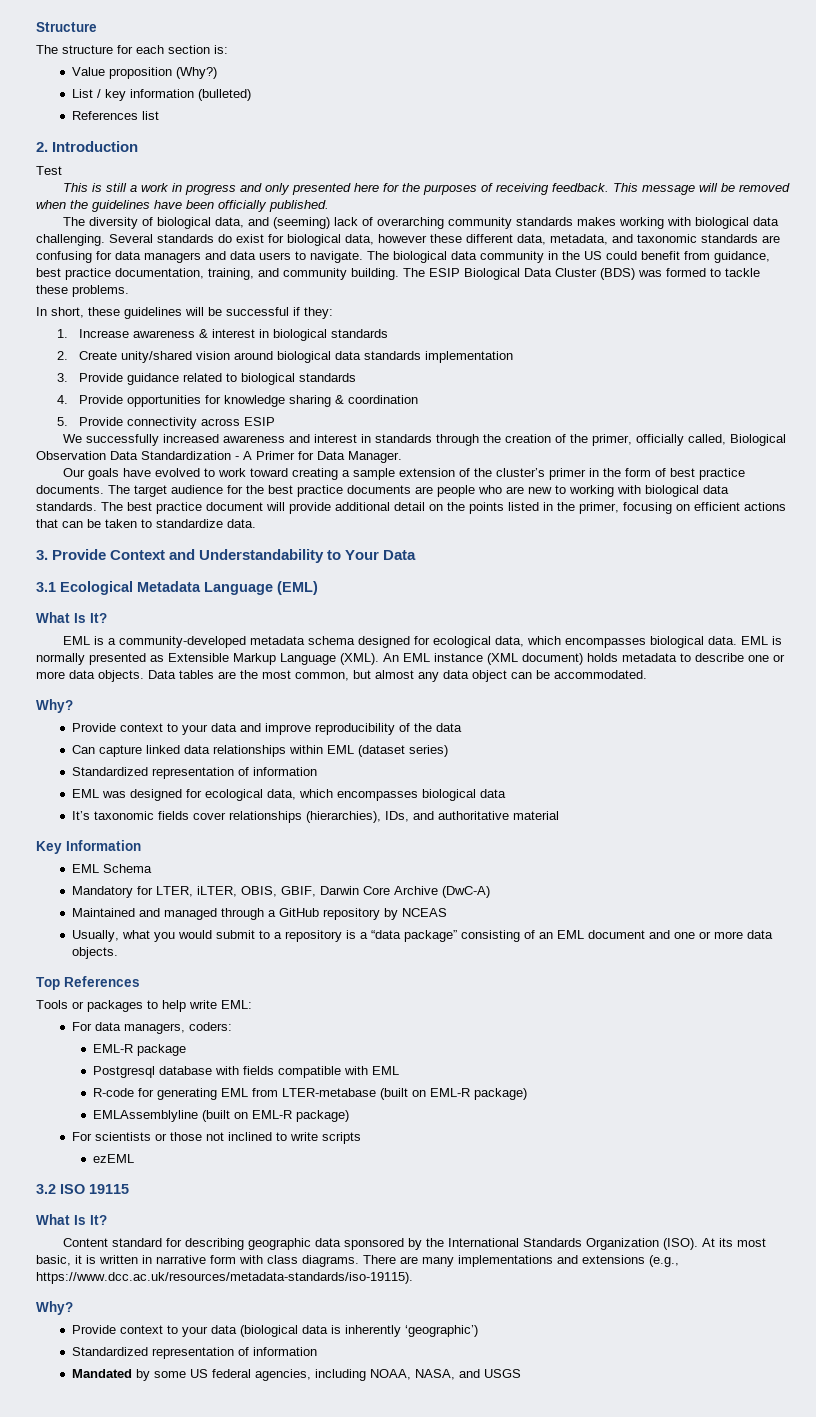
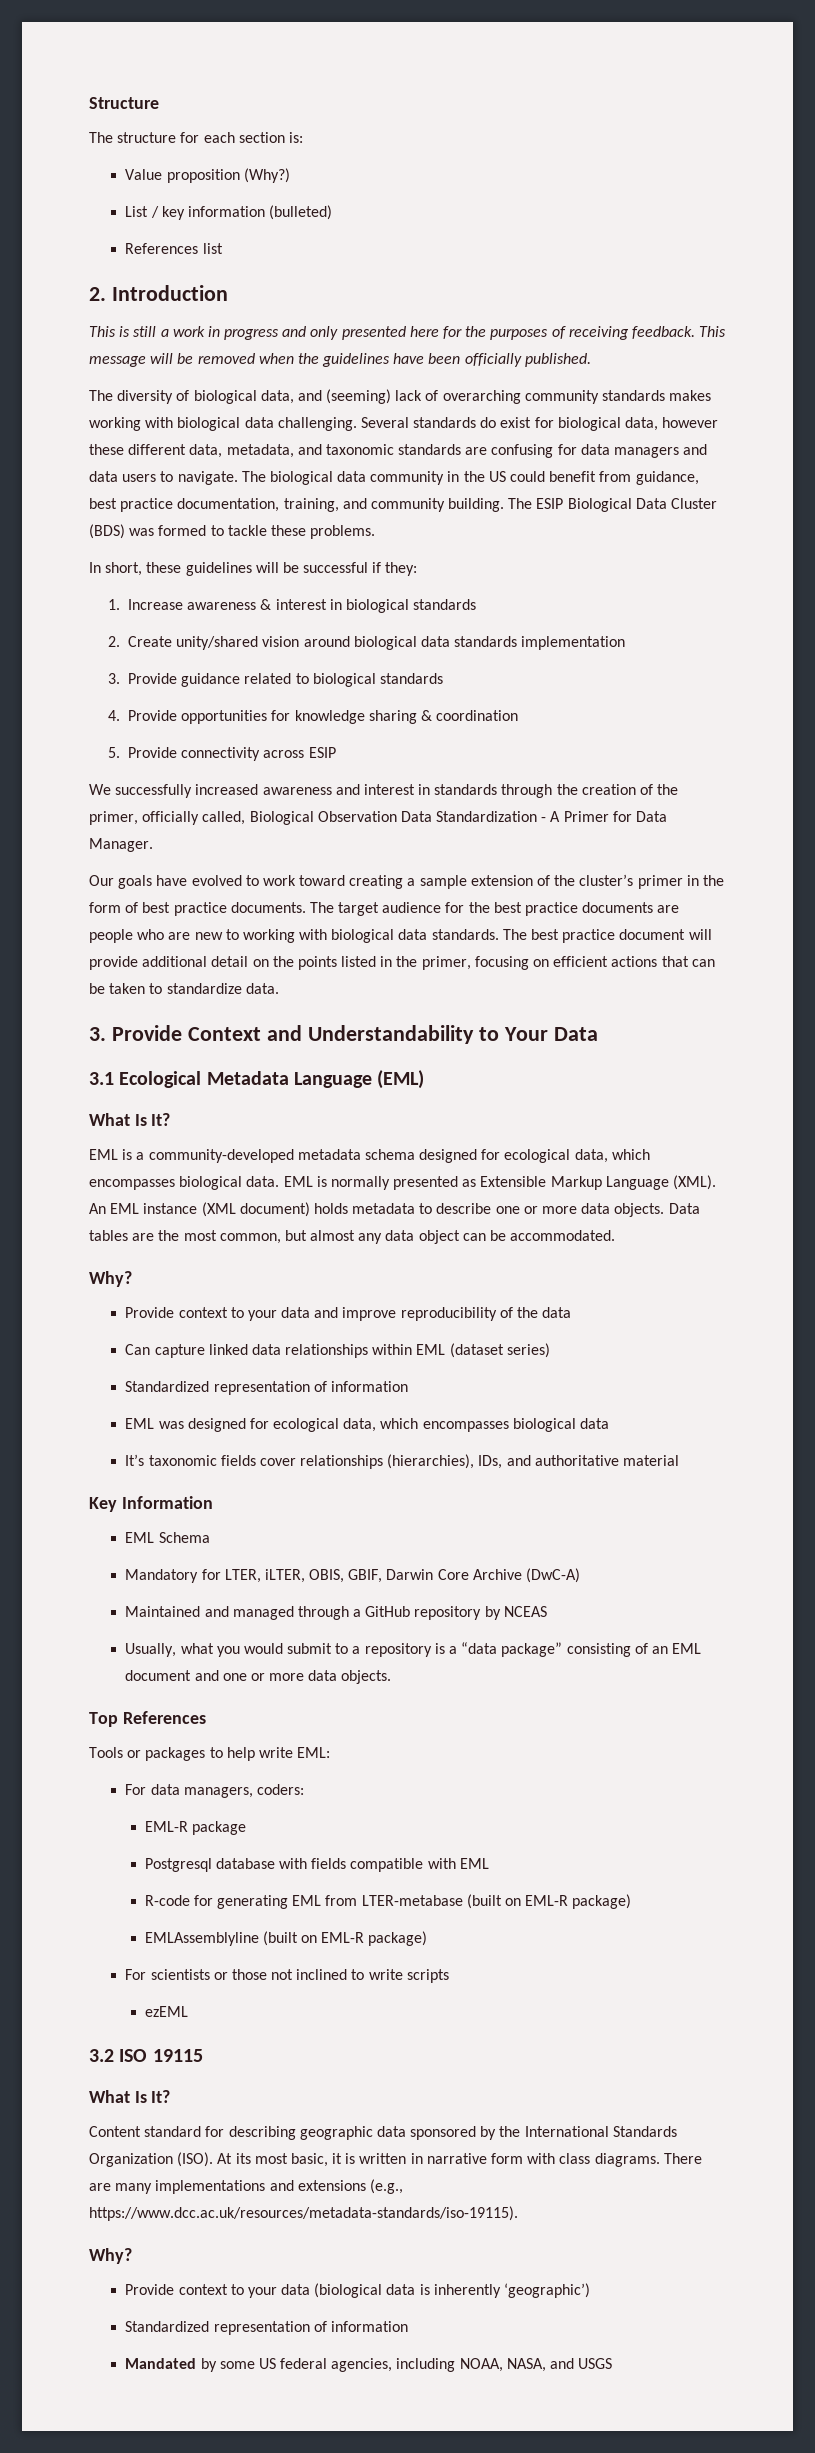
- Test

